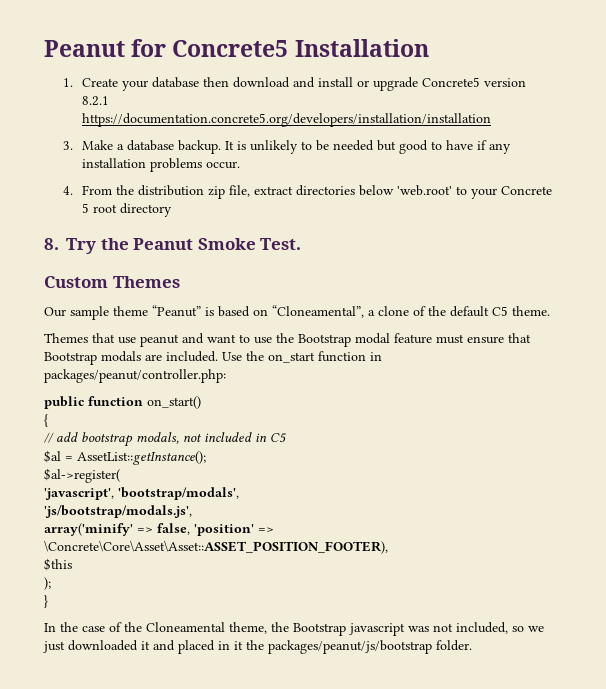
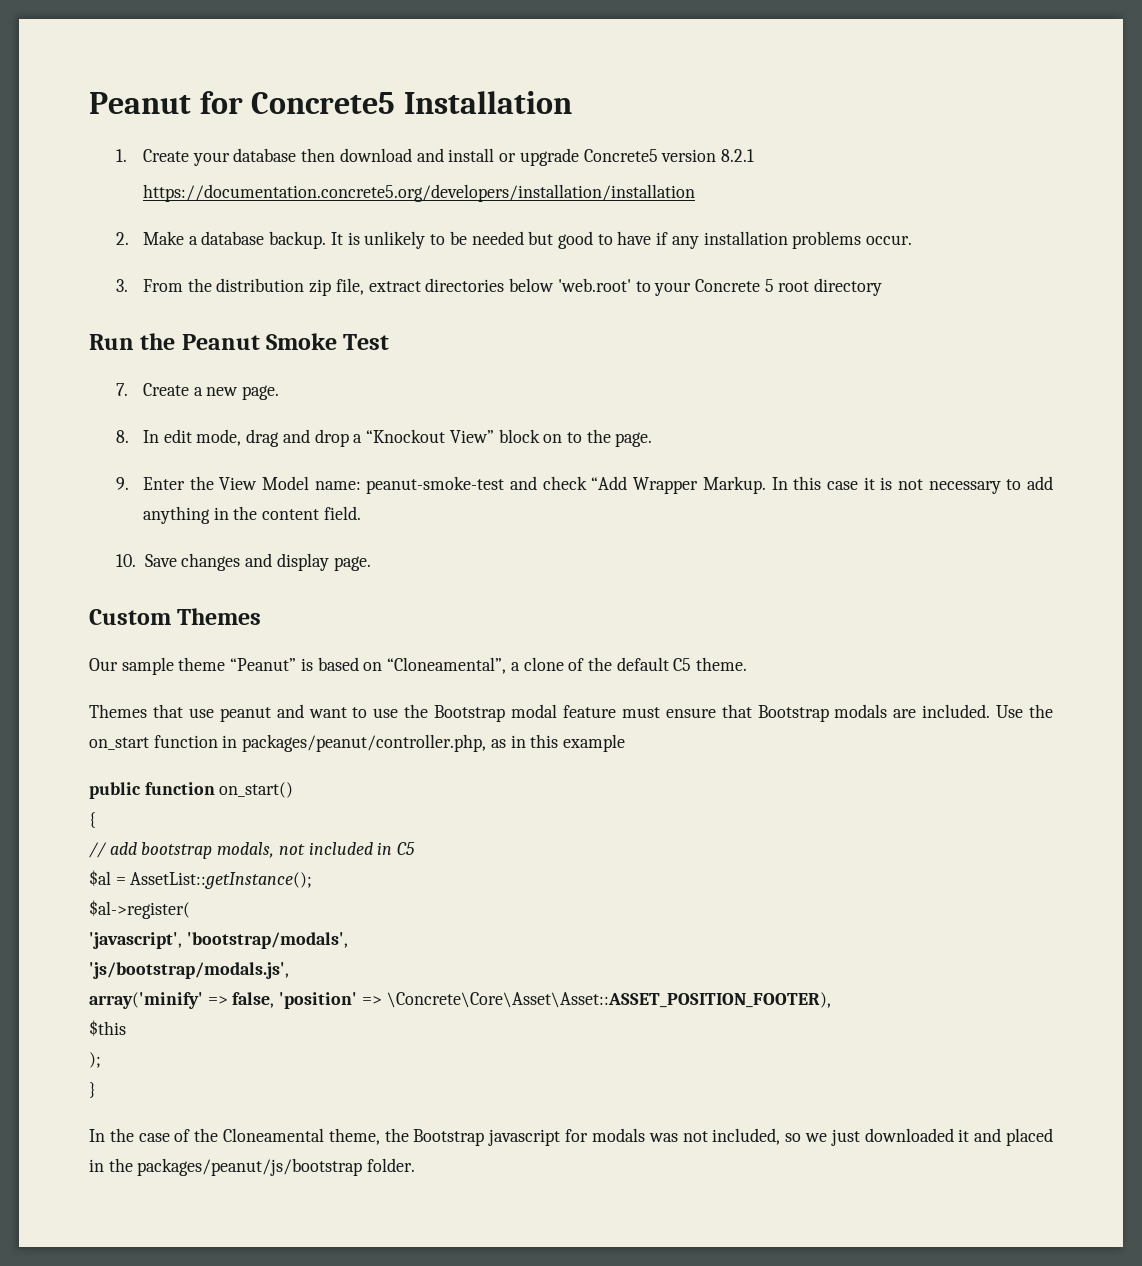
- 3. Make a database backup.
+ 2. Make a database backup.
- 4. From the distribution zip file, extract directories below 'web.root' to your Concrete 5 root directory
+ 3. From the distribution zip file, extract directories below 'web.root' to your Concrete 5 root directory
- 8. Try the Peanut Smoke Test.
+ Run the Peanut Smoke Test
+ 7. Create a new page.
+ 8. In edit mode, drag and drop a “Knockout View” block on to the page.
+ 9. Enter the View Model name: peanut-smoke-test and check “Add Wrapper Markup. In this case it is not necessary to add anything in the content field.
+ 10. Save changes and display page.
- Use the on_start function in packages/peanut/controller.php:
+ Use the on_start function in packages/peanut/controller.php, as in this example
- In the case of the Cloneamental theme, the Bootstrap javascript was not included, so we just downloaded it and placed in it the packages/peanut/js/bootstrap folder.
+ In the case of the Cloneamental theme, the Bootstrap javascript for modals was not included, so we just downloaded it and placed in the packages/peanut/js/bootstrap folder.

